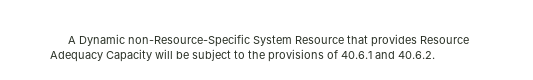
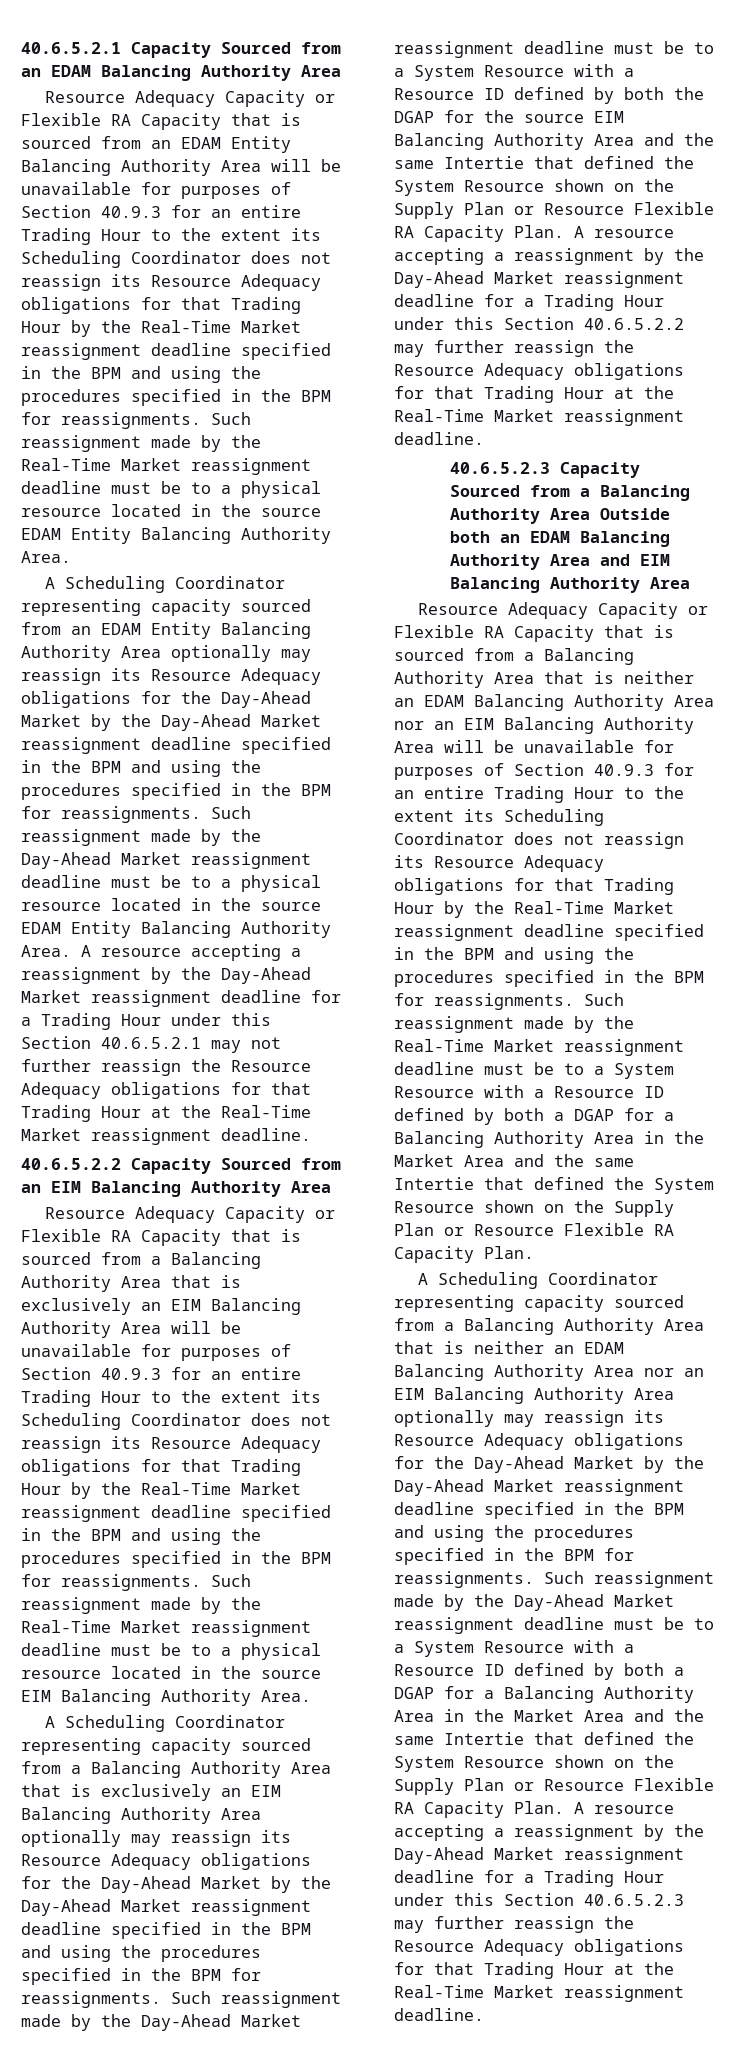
- A Dynamic non-Resource-Specific System Resource that provides Resource Adequacy Capacity will be subject to the provisions of 40.6.1 and 40.6.2.
+ 40.6.5.2.1 Capacity Sourced from an EDAM Balancing Authority Area
+ Resource Adequacy Capacity or Flexible RA Capacity that is sourced from an EDAM Entity Balancing Authority Area will be unavailable for purposes of Section 40.9.3 for an entire Trading Hour to the extent its Scheduling Coordinator does not reassign its Resource Adequacy obligations for that Trading Hour by the Real-Time Market reassignment deadline specified in the BPM and using the procedures specified in the BPM for reassignments. Such reassignment made by the Real-Time Market reassignment deadline must be to a physical resource located in the source EDAM Entity Balancing Authority Area.
+ A Scheduling Coordinator representing capacity sourced from an EDAM Entity Balancing Authority Area optionally may reassign its Resource Adequacy obligations for the Day-Ahead Market by the Day-Ahead Market reassignment deadline specified in the BPM and using the procedures specified in the BPM for reassignments. Such reassignment made by the Day-Ahead Market reassignment deadline must be to a physical resource located in the source EDAM Entity Balancing Authority Area. A resource accepting a reassignment by the Day-Ahead Market reassignment deadline for a Trading Hour under this Section 40.6.5.2.1 may not further reassign the Resource Adequacy obligations for that Trading Hour at the Real-Time Market reassignment deadline.
+ 40.6.5.2.2 Capacity Sourced from an EIM Balancing Authority Area
+ Resource Adequacy Capacity or Flexible RA Capacity that is sourced from a Balancing Authority Area that is exclusively an EIM Balancing Authority Area will be unavailable for purposes of Section 40.9.3 for an entire Trading Hour to the extent its Scheduling Coordinator does not reassign its Resource Adequacy obligations for that Trading Hour by the Real-Time Market reassignment deadline specified in the BPM and using the procedures specified in the BPM for reassignments. Such reassignment made by the Real-Time Market reassignment deadline must be to a physical resource located in the source EIM Balancing Authority Area.
+ A Scheduling Coordinator representing capacity sourced from a Balancing Authority Area that is exclusively an EIM Balancing Authority Area optionally may reassign its Resource Adequacy obligations for the Day-Ahead Market by the Day-Ahead Market reassignment deadline specified in the BPM and using the procedures specified in the BPM for reassignments. Such reassignment made by the Day-Ahead Market reassignment deadline must be to a System Resource with a Resource ID defined by both the DGAP for the source EIM Balancing Authority Area and the same Intertie that defined the System Resource shown on the Supply Plan or Resource Flexible RA Capacity Plan. A resource accepting a reassignment by the Day-Ahead Market reassignment deadline for a Trading Hour under this Section 40.6.5.2.2 may further reassign the Resource Adequacy obligations for that Trading Hour at the Real-Time Market reassignment deadline.
+ 40.6.5.2.3 Capacity Sourced from a Balancing Authority Area Outside both an EDAM Balancing Authority Area and EIM Balancing Authority Area
+ Resource Adequacy Capacity or Flexible RA Capacity that is sourced from a Balancing Authority Area that is neither an EDAM Balancing Authority Area nor an EIM Balancing Authority Area will be unavailable for purposes of Section 40.9.3 for an entire Trading Hour to the extent its Scheduling Coordinator does not reassign its Resource Adequacy obligations for that Trading Hour by the Real-Time Market reassignment deadline specified in the BPM and using the procedures specified in the BPM for reassignments. Such reassignment made by the Real-Time Market reassignment deadline must be to a System Resource with a Resource ID defined by both a DGAP for a Balancing Authority Area in the Market Area and the same Intertie that defined the System Resource shown on the Supply Plan or Resource Flexible RA Capacity Plan.
+ A Scheduling Coordinator representing capacity sourced from a Balancing Authority Area that is neither an EDAM Balancing Authority Area nor an EIM Balancing Authority Area optionally may reassign its Resource Adequacy obligations for the Day-Ahead Market by the Day-Ahead Market reassignment deadline specified in the BPM and using the procedures specified in the BPM for reassignments. Such reassignment made by the Day-Ahead Market reassignment deadline must be to a System Resource with a Resource ID defined by both a DGAP for a Balancing Authority Area in the Market Area and the same Intertie that defined the System Resource shown on the Supply Plan or Resource Flexible RA Capacity Plan. A resource accepting a reassignment by the Day-Ahead Market reassignment deadline for a Trading Hour under this Section 40.6.5.2.3 may further reassign the Resource Adequacy obligations for that Trading Hour at the Real-Time Market reassignment deadline.

